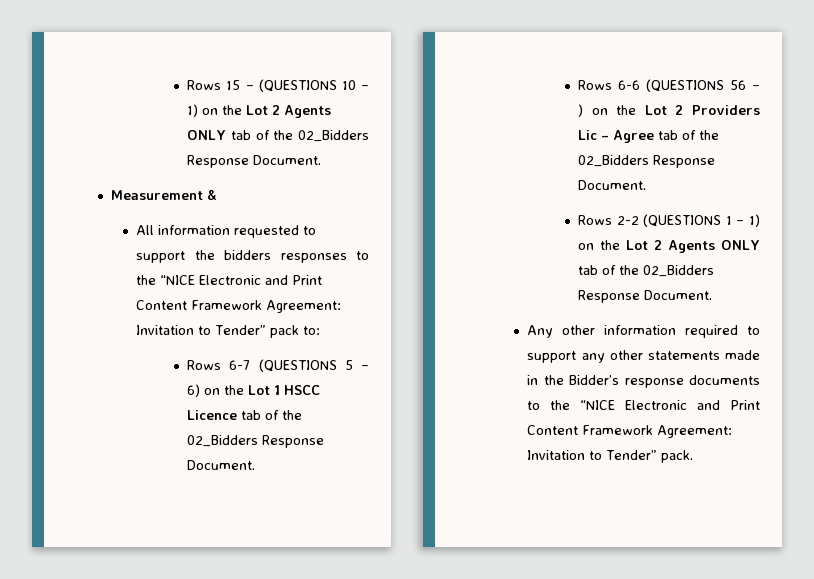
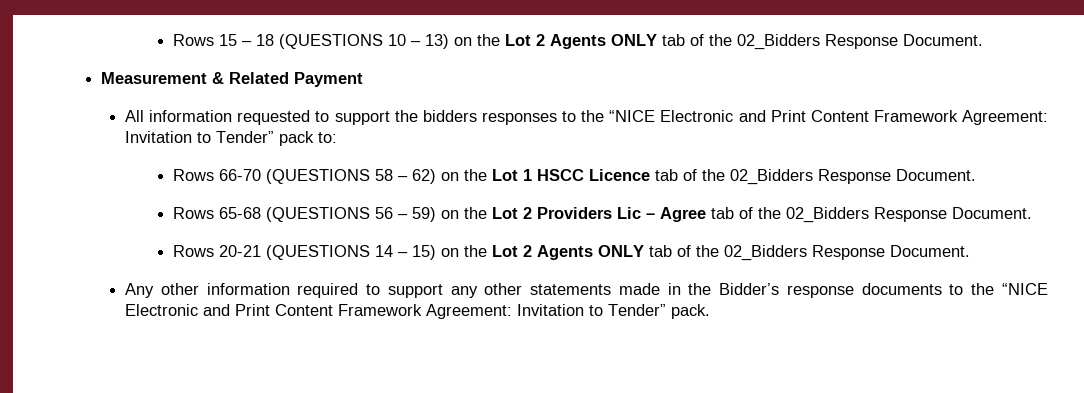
- Rows 15 – (QUESTIONS 10 – 1) on the Lot 2 Agents ONLY tab of the 02_Bidders Response Document.
+ Rows 15 – 18 (QUESTIONS 10 – 13) on the Lot 2 Agents ONLY tab of the 02_Bidders Response Document.
- Measurement &
+ Measurement & Related Payment
- Rows 6-7 (QUESTIONS 5 – 6) on the Lot 1 HSCC Licence tab of the 02_Bidders Response Document.
+ Rows 66-70 (QUESTIONS 58 – 62) on the Lot 1 HSCC Licence tab of the 02_Bidders Response Document.
- Rows 6-6 (QUESTIONS 56 – ) on the Lot 2 Providers Lic – Agree tab of the 02_Bidders Response Document.
+ Rows 65-68 (QUESTIONS 56 – 59) on the Lot 2 Providers Lic – Agree tab of the 02_Bidders Response Document.
- Rows 2-2 (QUESTIONS 1 – 1) on the Lot 2 Agents ONLY tab of the 02_Bidders Response Document.
+ Rows 20-21 (QUESTIONS 14 – 15) on the Lot 2 Agents ONLY tab of the 02_Bidders Response Document.

